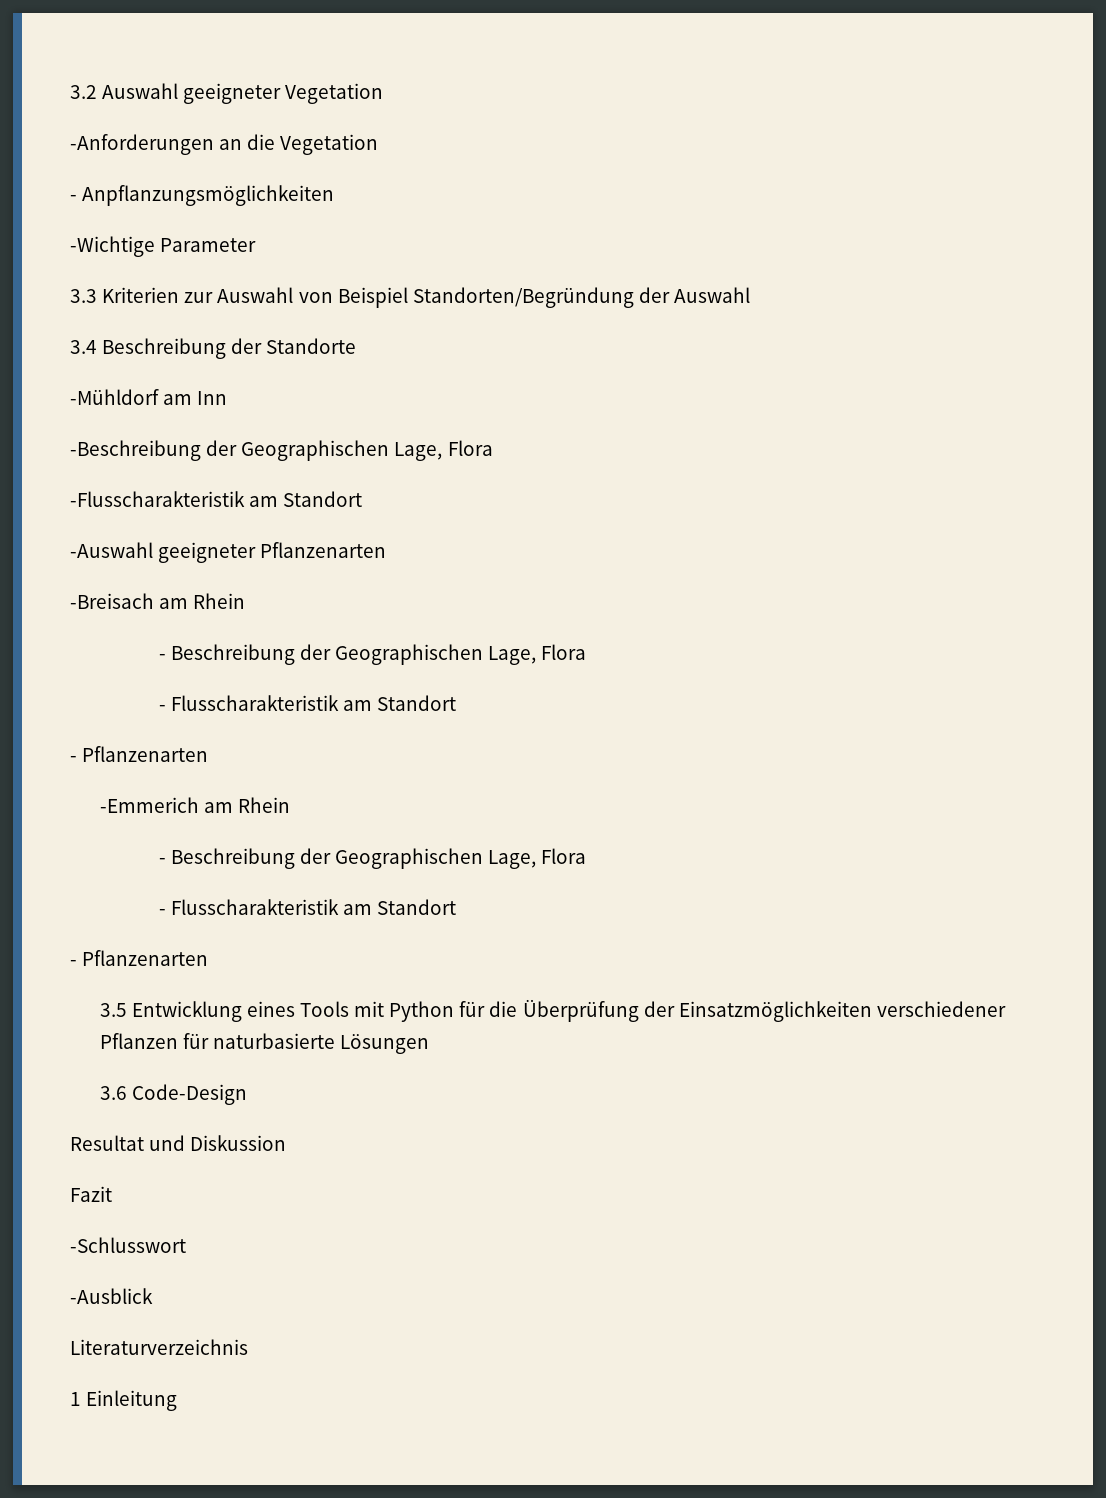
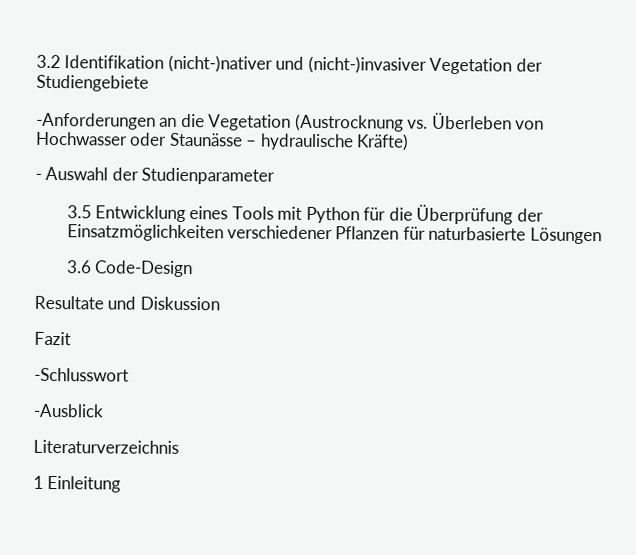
- 3.2 Auswahl geeigneter Vegetation
+ 3.2 Identifikation (nicht-)nativer und (nicht-)invasiver Vegetation der Studiengebiete
- -Anforderungen an die Vegetation
- - Anpflanzungsmöglichkeiten
- -Wichtige Parameter
- 3.3 Kriterien zur Auswahl von Beispiel Standorten/Begründung der Auswahl
- 3.4 Beschreibung der Standorte
- -Mühldorf am Inn
- -Beschreibung der Geographischen Lage, Flora
- -Flusscharakteristik am Standort
- -Auswahl geeigneter Pflanzenarten
- -Breisach am Rhein
- - Beschreibung der Geographischen Lage, Flora
- - Flusscharakteristik am Standort
- - Pflanzenarten
- -Emmerich am Rhein
- - Beschreibung der Geographischen Lage, Flora
- - Flusscharakteristik am Standort
- - Pflanzenarten
+ -Anforderungen an die Vegetation (Austrocknung vs. Überleben von Hochwasser oder Staunässe – hydraulische Kräfte)
+ - Auswahl der Studienparameter
- Resultat und Diskussion
+ Resultate und Diskussion

